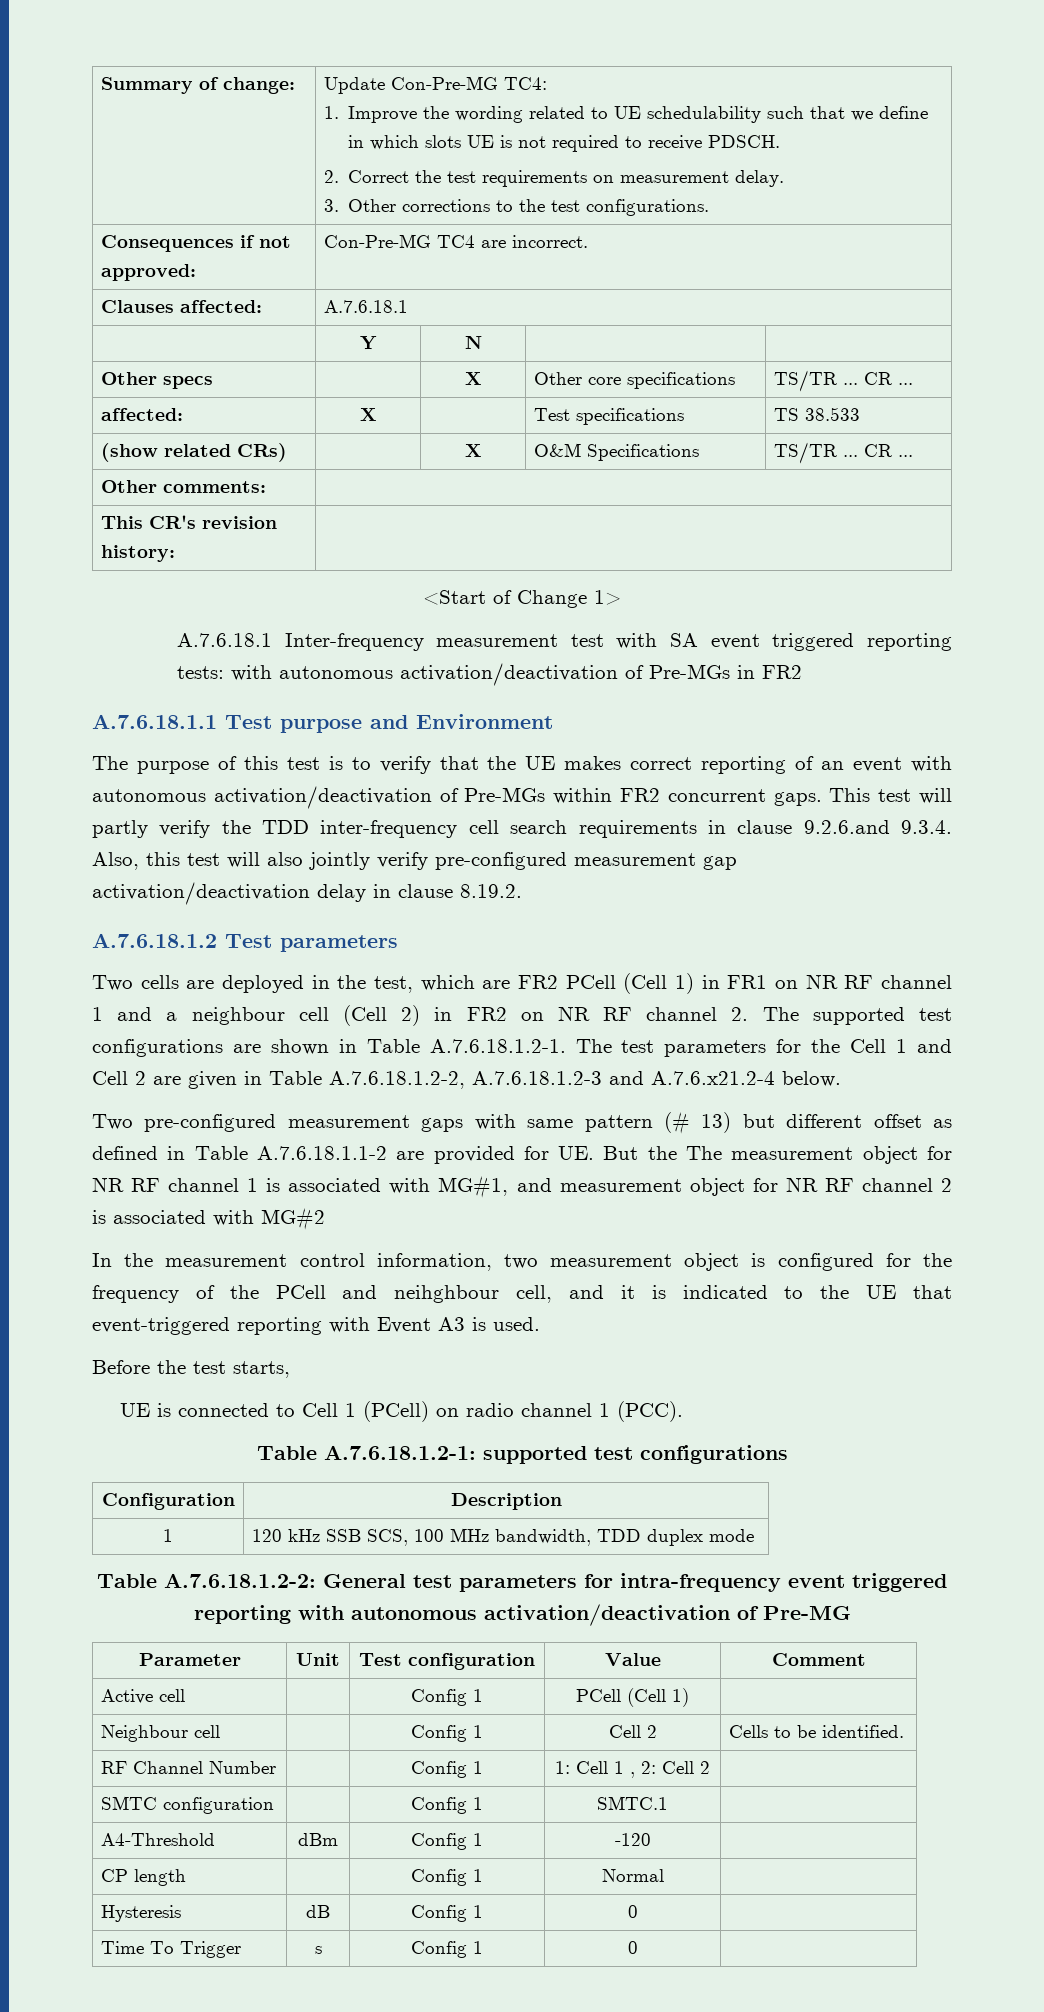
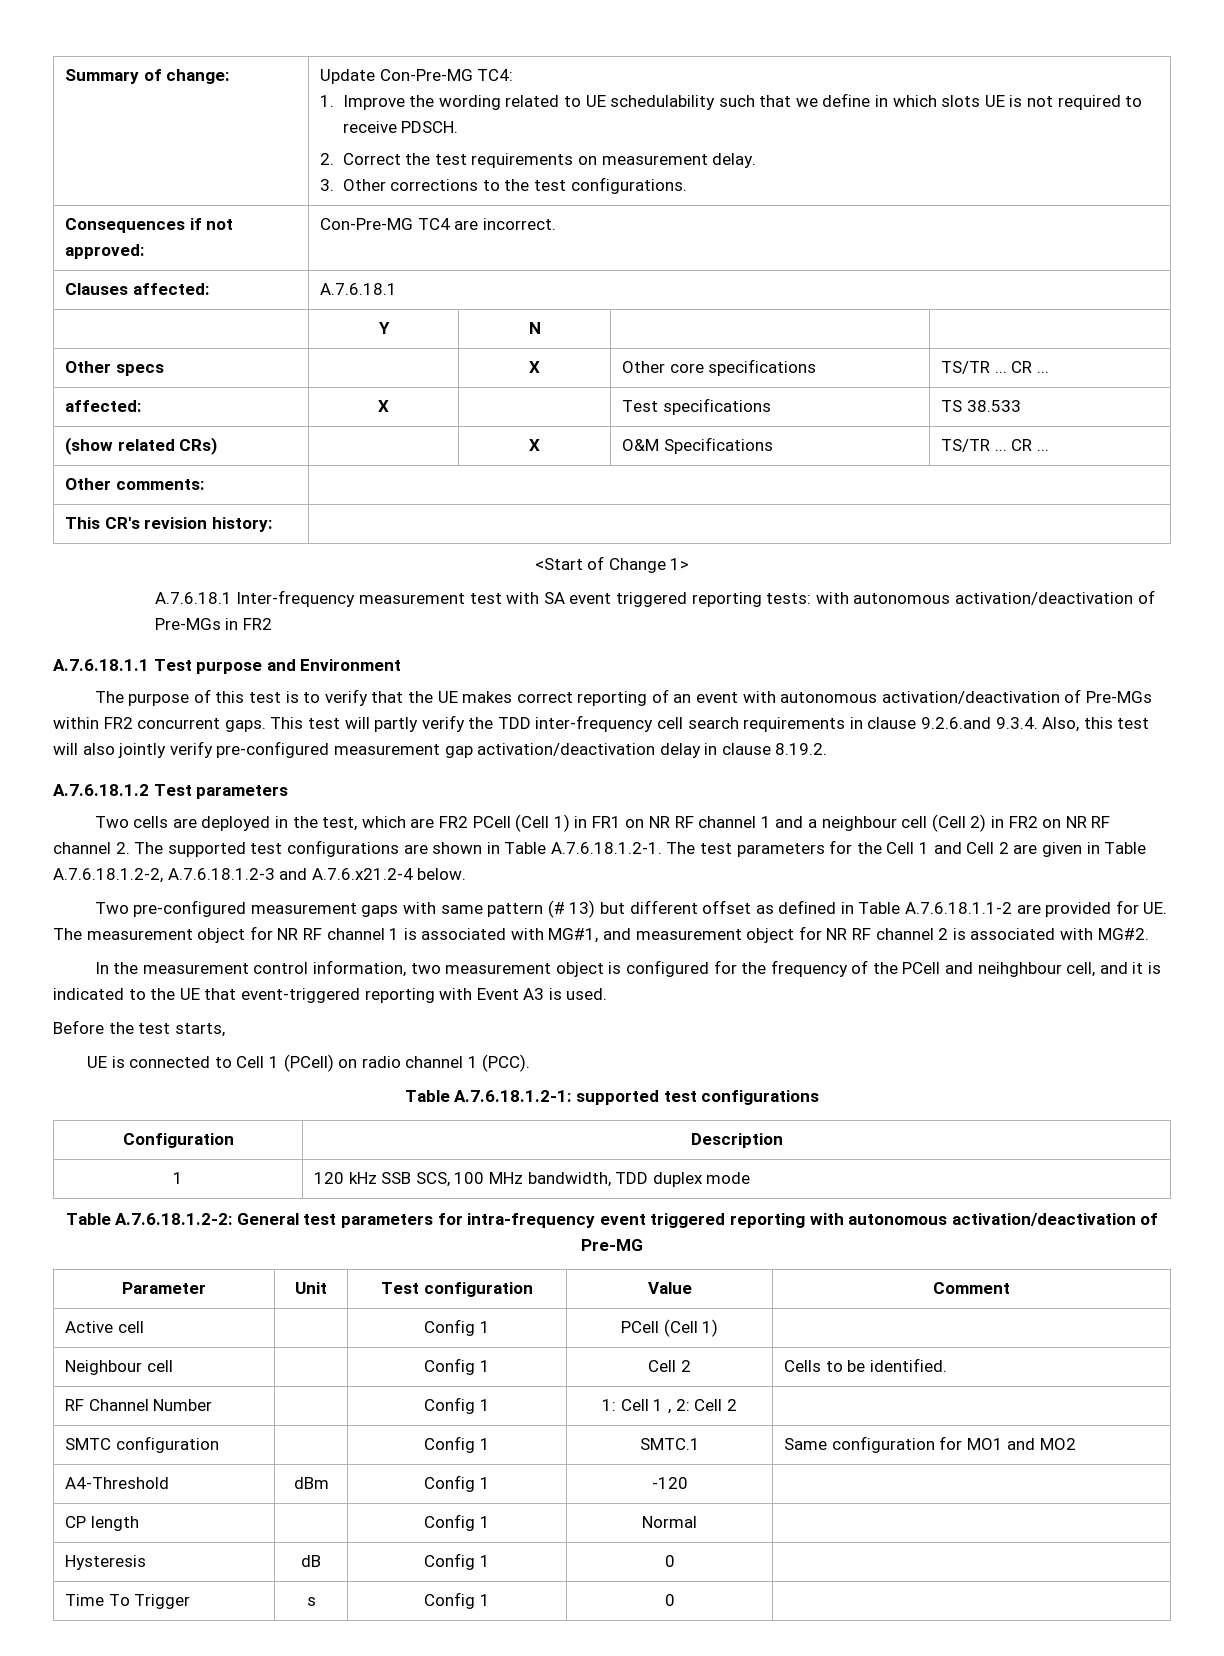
- Two pre-configured measurement gaps with same pattern (# 13) but different offset as defined in Table A.7.6.18.1.1-2 are provided for UE. But the The measurement object for NR RF channel 1 is associated with MG#1, and measurement object for NR RF channel 2 is associated with MG#2
+ Two pre-configured measurement gaps with same pattern (# 13) but different offset as defined in Table A.7.6.18.1.1-2 are provided for UE. The measurement object for NR RF channel 1 is associated with MG#1, and measurement object for NR RF channel 2 is associated with MG#2.
- SMTC configuration | | Config 1 | SMTC.1 |
+ SMTC configuration | | Config 1 | SMTC.1 | Same configuration for MO1 and MO2

